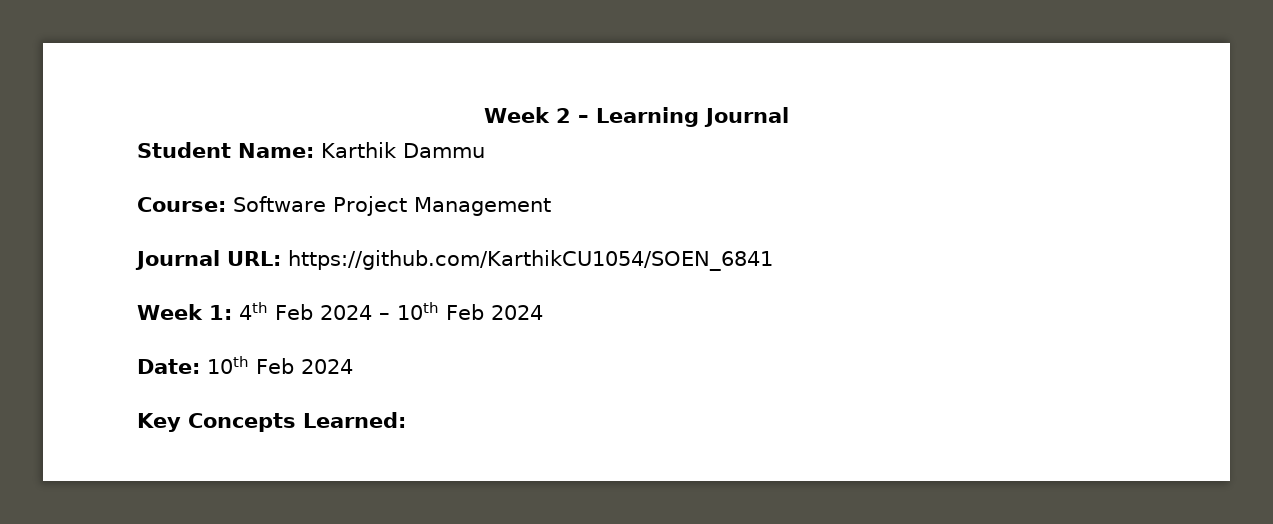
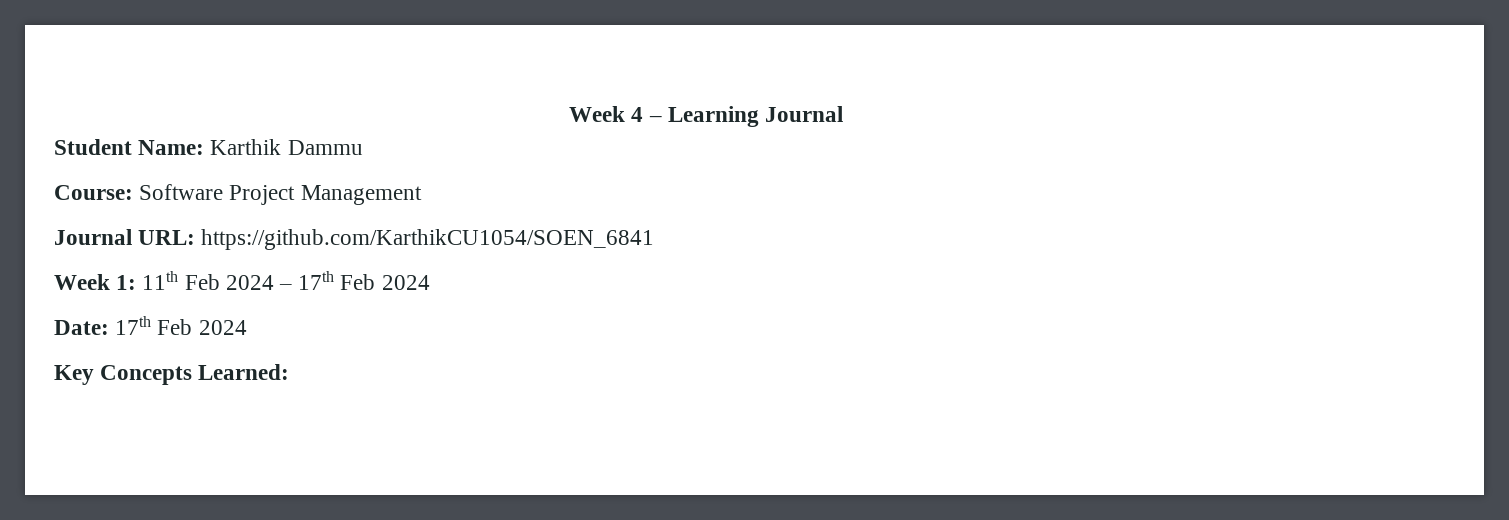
- Week 2 – Learning Journal
+ Week 4 – Learning Journal
- Week 1: 4th Feb 2024 – 10th Feb 2024
+ Week 1: 11th Feb 2024 – 17th Feb 2024
- Date: 10th Feb 2024
+ Date: 17th Feb 2024

